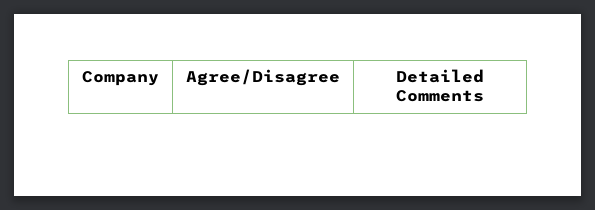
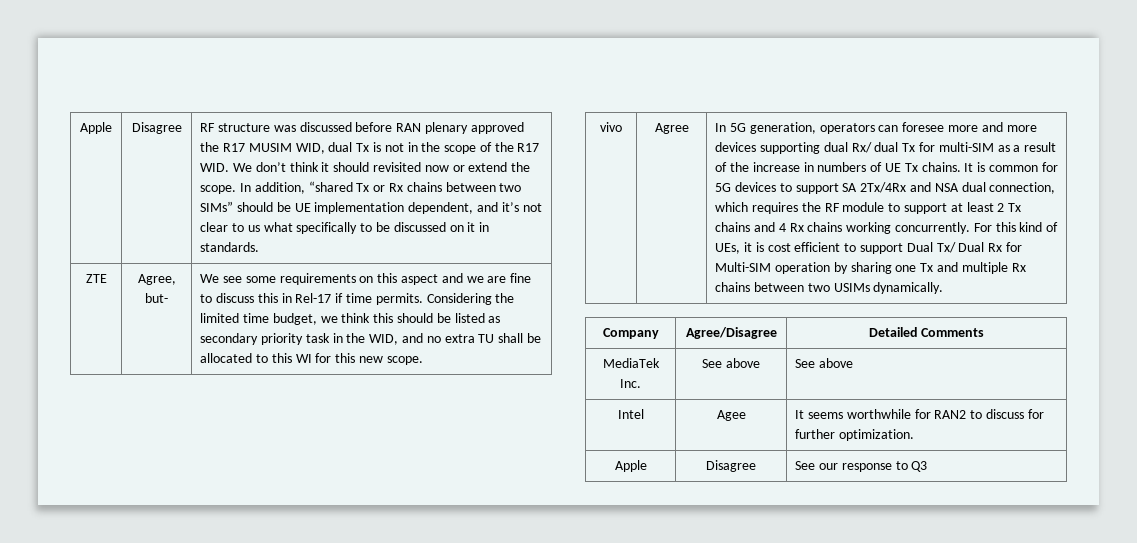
+ Apple | Disagree | RF structure was discussed before RAN plenary approved the R17 MUSIM WID, dual Tx is not in the scope of the R17 WID. We don’t think it should revisited now or extend the scope. In addition, “shared Tx or Rx chains between two SIMs” should be UE implementation dependent, and it’s not clear to us what specifically to be discussed on it in standards.
+ ZTE | Agree, but- | We see some requirements on this aspect and we are fine to discuss this in Rel-17 if time permits. Considering the limited time budget, we think this should be listed as secondary priority task in the WID, and no extra TU shall be allocated to this WI for this new scope.
+ vivo | Agree | In 5G generation, operators can foresee more and more devices supporting dual Rx/ dual Tx for multi-SIM as a result of the increase in numbers of UE Tx chains. It is common for 5G devices to support SA 2Tx/4Rx and NSA dual connection, which requires the RF module to support at least 2 Tx chains and 4 Rx chains working concurrently. For this kind of UEs, it is cost efficient to support Dual Tx/ Dual Rx for Multi-SIM operation by sharing one Tx and multiple Rx chains between two USIMs dynamically.
  Company | Agree/Disagree | Detailed Comments
+ MediaTek Inc. | See above | See above
+ Intel | Agee | It seems worthwhile for RAN2 to discuss for further optimization.
+ Apple | Disagree | See our response to Q3

